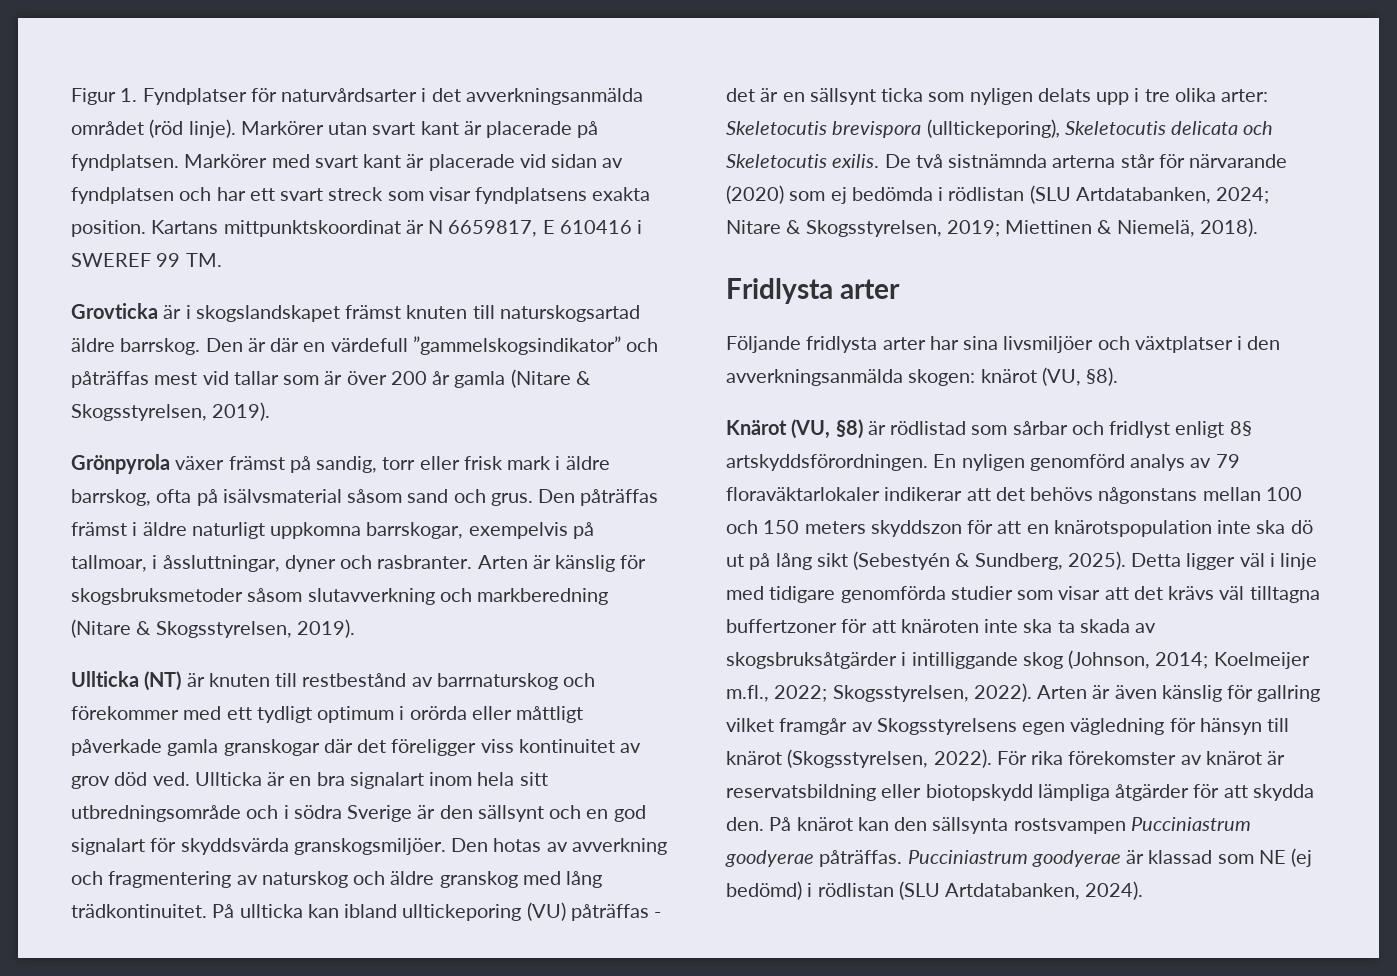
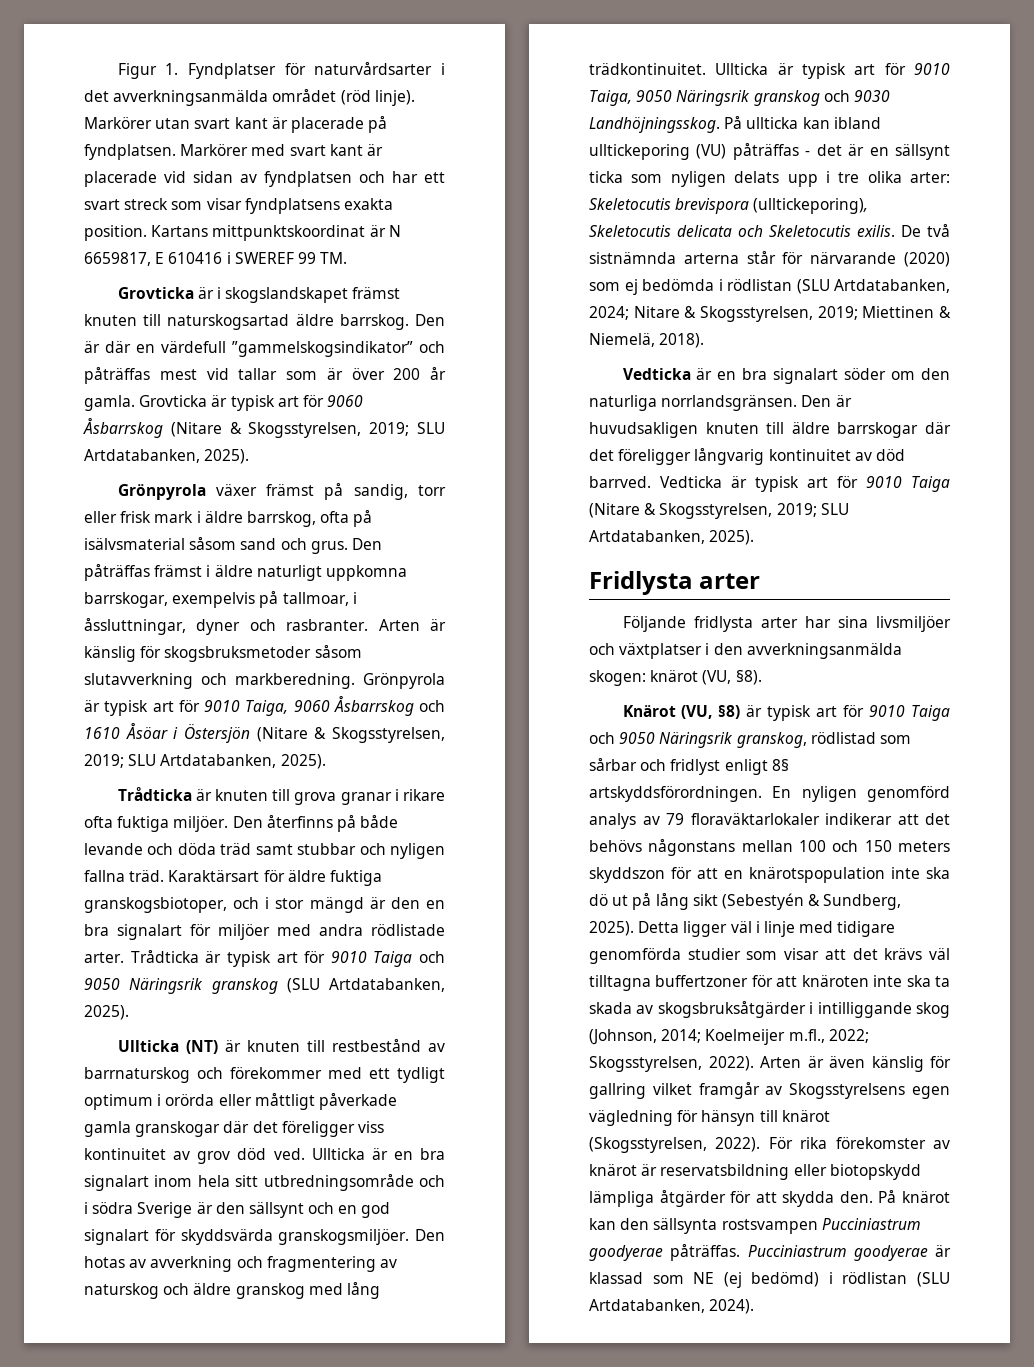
- Den är där en värdefull ”gammelskogsindikator” och påträffas mest vid tallar som är över 200 år gamla (Nitare & Skogsstyrelsen, 2019).
+ Den är där en värdefull ”gammelskogsindikator” och påträffas mest vid tallar som är över 200 år gamla. Grovticka är typisk art för 9060 Åsbarrskog (Nitare & Skogsstyrelsen, 2019; SLU Artdatabanken, 2025).
- Arten är känslig för skogsbruksmetoder såsom slutavverkning och markberedning (Nitare & Skogsstyrelsen, 2019).
+ Arten är känslig för skogsbruksmetoder såsom slutavverkning och markberedning. Grönpyrola är typisk art för 9010 Taiga, 9060 Åsbarrskog och 1610 Åsöar i Östersjön (Nitare & Skogsstyrelsen, 2019; SLU Artdatabanken, 2025).
+ Trådticka är knuten till grova granar i rikare ofta fuktiga miljöer. Den återfinns på både levande och döda träd samt stubbar och nyligen fallna träd. Karaktärsart för äldre fuktiga granskogsbiotoper, och i stor mängd är den en bra signalart för miljöer med andra rödlistade arter. Trådticka är typisk art för 9010 Taiga och 9050 Näringsrik granskog (SLU Artdatabanken, 2025).
+ Ullticka är typisk art för 9010 Taiga, 9050 Näringsrik granskog och 9030 Landhöjningsskog.
+ Vedticka är en bra signalart söder om den naturliga norrlandsgränsen. Den är huvudsakligen knuten till äldre barrskogar där det föreligger långvarig kontinuitet av död barrved. Vedticka är typisk art för 9010 Taiga (Nitare & Skogsstyrelsen, 2019; SLU Artdatabanken, 2025).
- Knärot (VU, §8) är rödlistad som sårbar och fridlyst enligt 8§ artskyddsförordningen.
+ Knärot (VU, §8) är typisk art för 9010 Taiga och 9050 Näringsrik granskog, rödlistad som sårbar och fridlyst enligt 8§ artskyddsförordningen.

